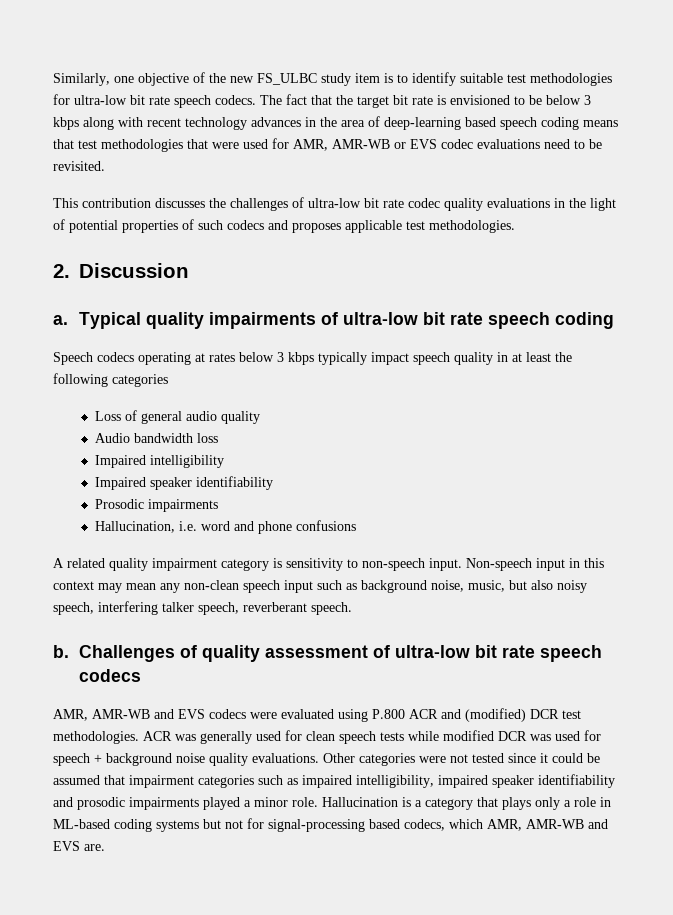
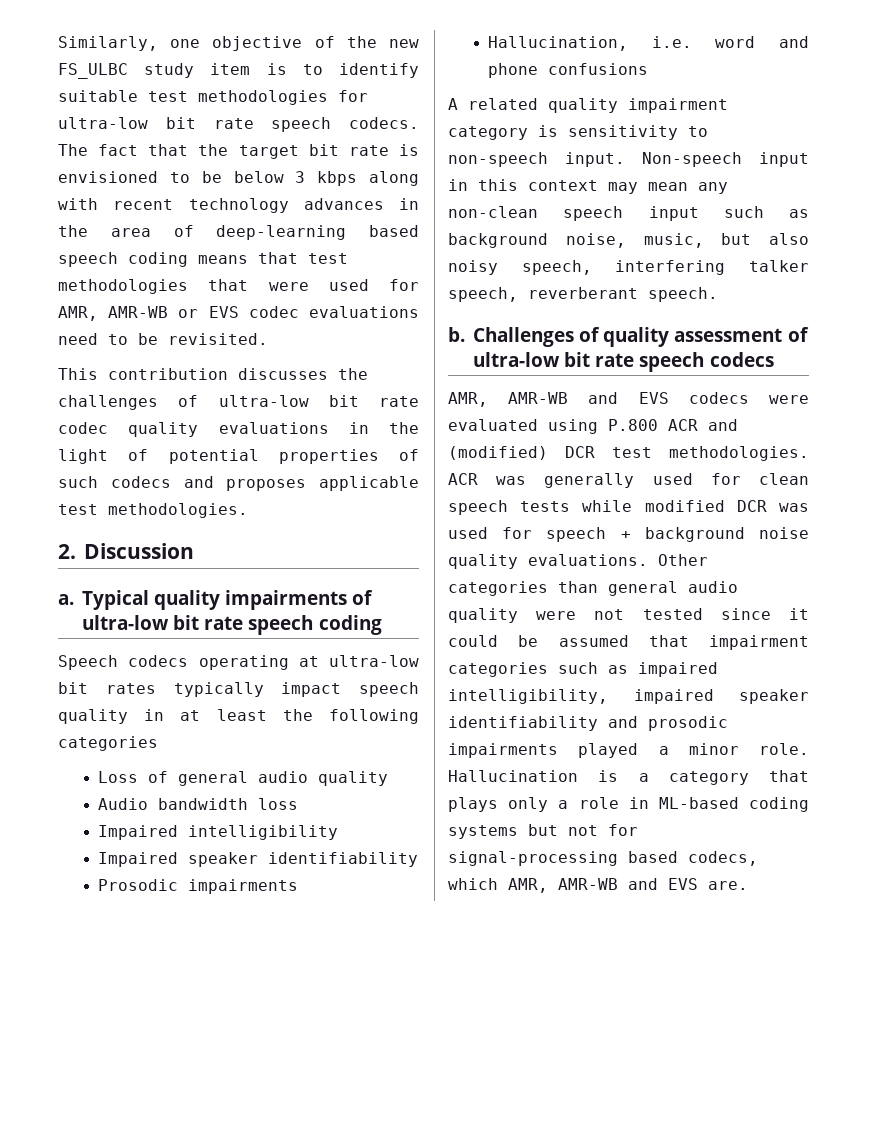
- Speech codecs operating at rates below 3 kbps typically impact speech quality in at least the following categories
+ Speech codecs operating at ultra-low bit rates typically impact speech quality in at least the following categories
- Other categories were not tested since it could be assumed that impairment categories such as impaired intelligibility, impaired speaker identifiability and prosodic impairments played a minor role.
+ Other categories than general audio quality were not tested since it could be assumed that impairment categories such as impaired intelligibility, impaired speaker identifiability and prosodic impairments played a minor role.

